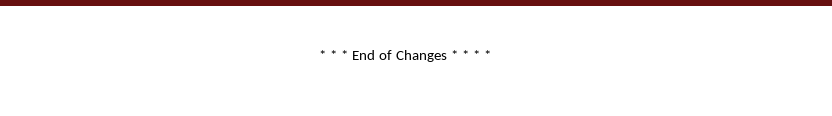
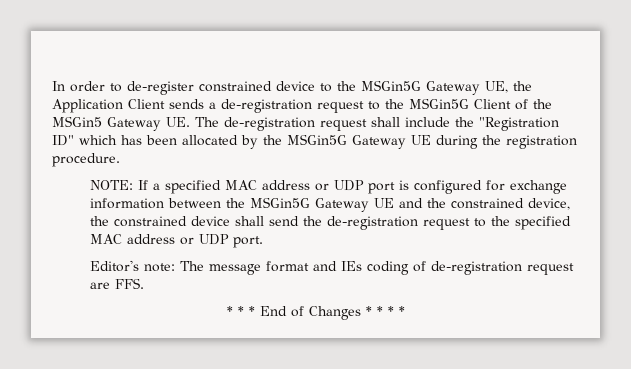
+ In order to de-register constrained device to the MSGin5G Gateway UE, the Application Client sends a de-registration request to the MSGin5G Client of the MSGin5 Gateway UE. The de-registration request shall include the "Registration ID" which has been allocated by the MSGin5G Gateway UE during the registration procedure.
+ NOTE: If a specified MAC address or UDP port is configured for exchange information between the MSGin5G Gateway UE and the constrained device, the constrained device shall send the de-registration request to the specified MAC address or UDP port.
+ Editor's note: The message format and IEs coding of de-registration request are FFS.

